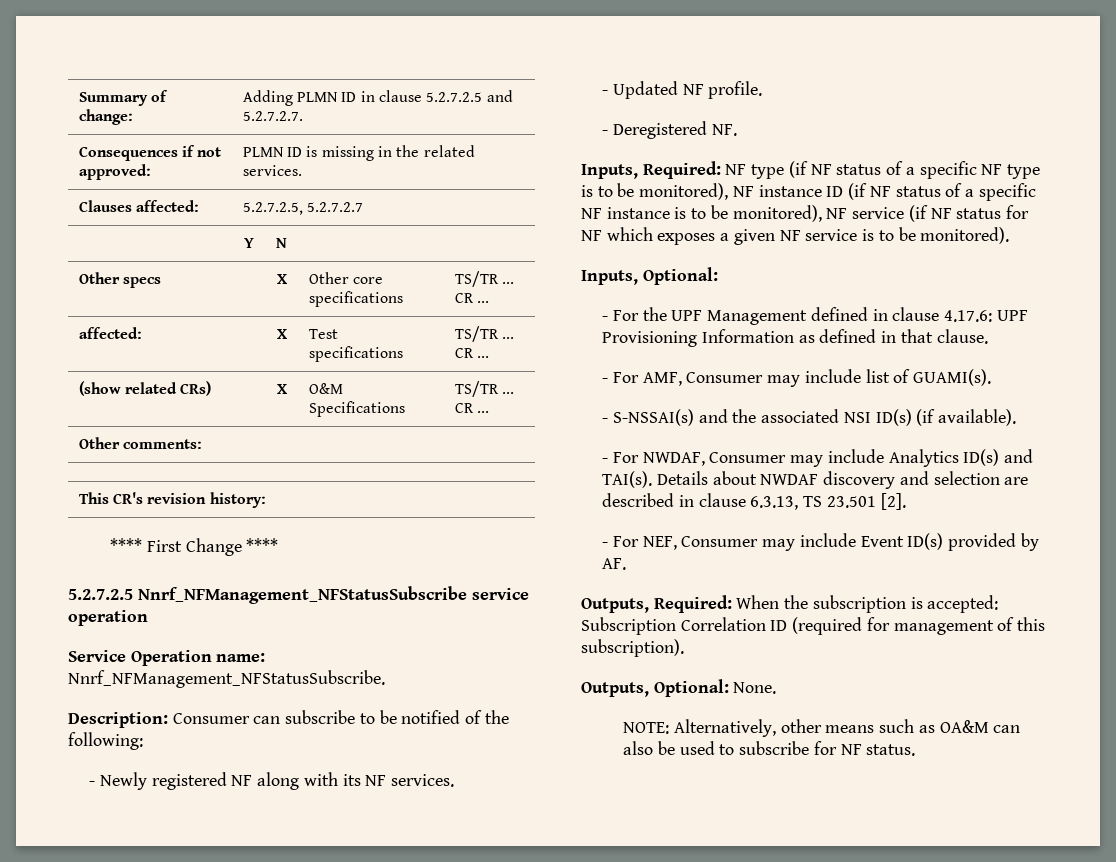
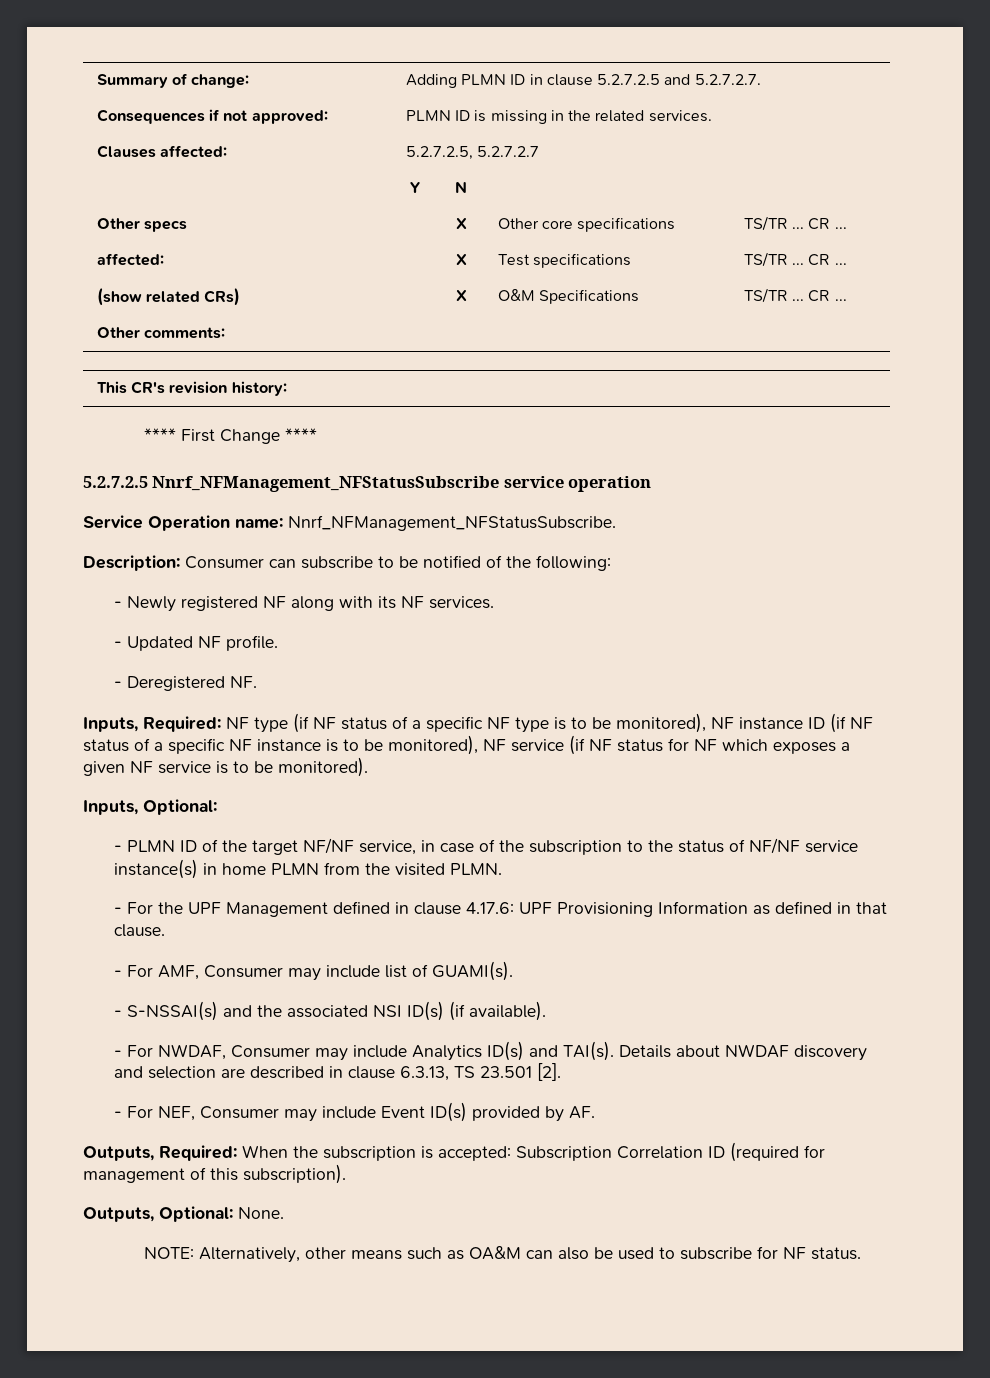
+ - PLMN ID of the target NF/NF service, in case of the subscription to the status of NF/NF service instance(s) in home PLMN from the visited PLMN.

